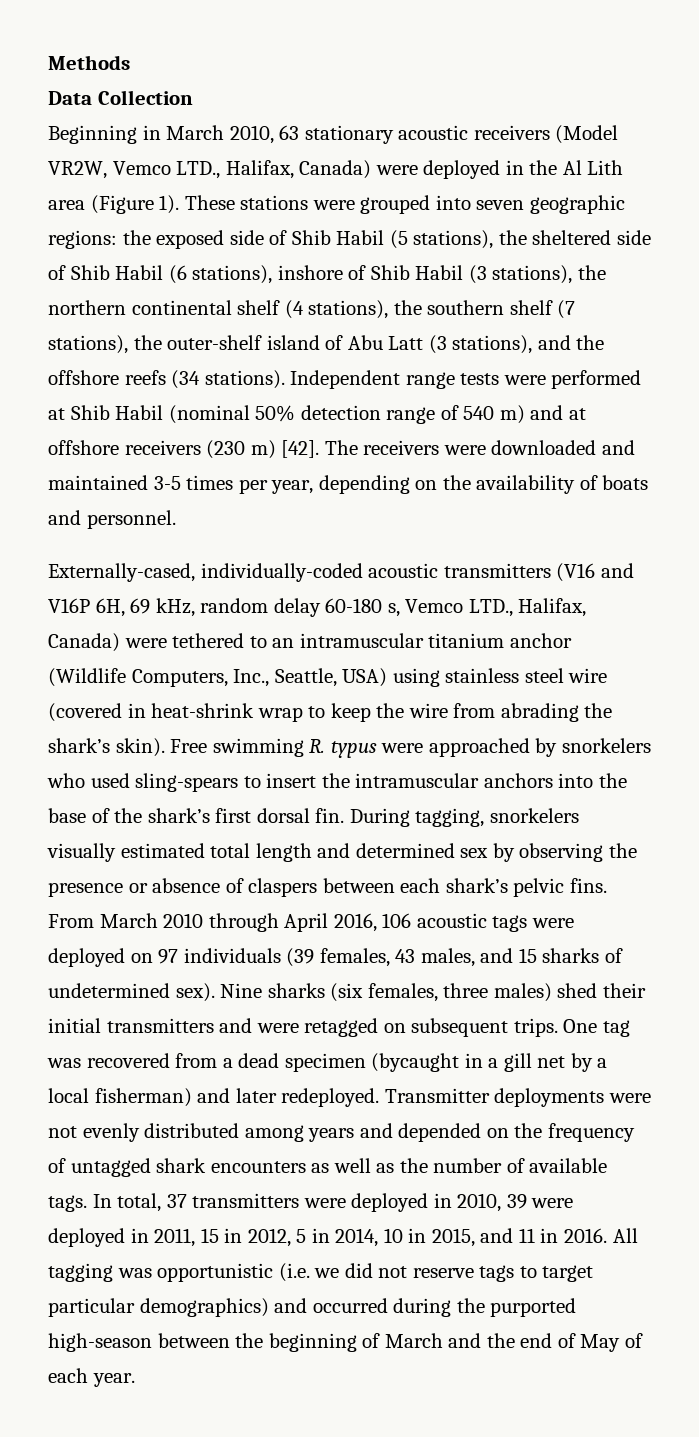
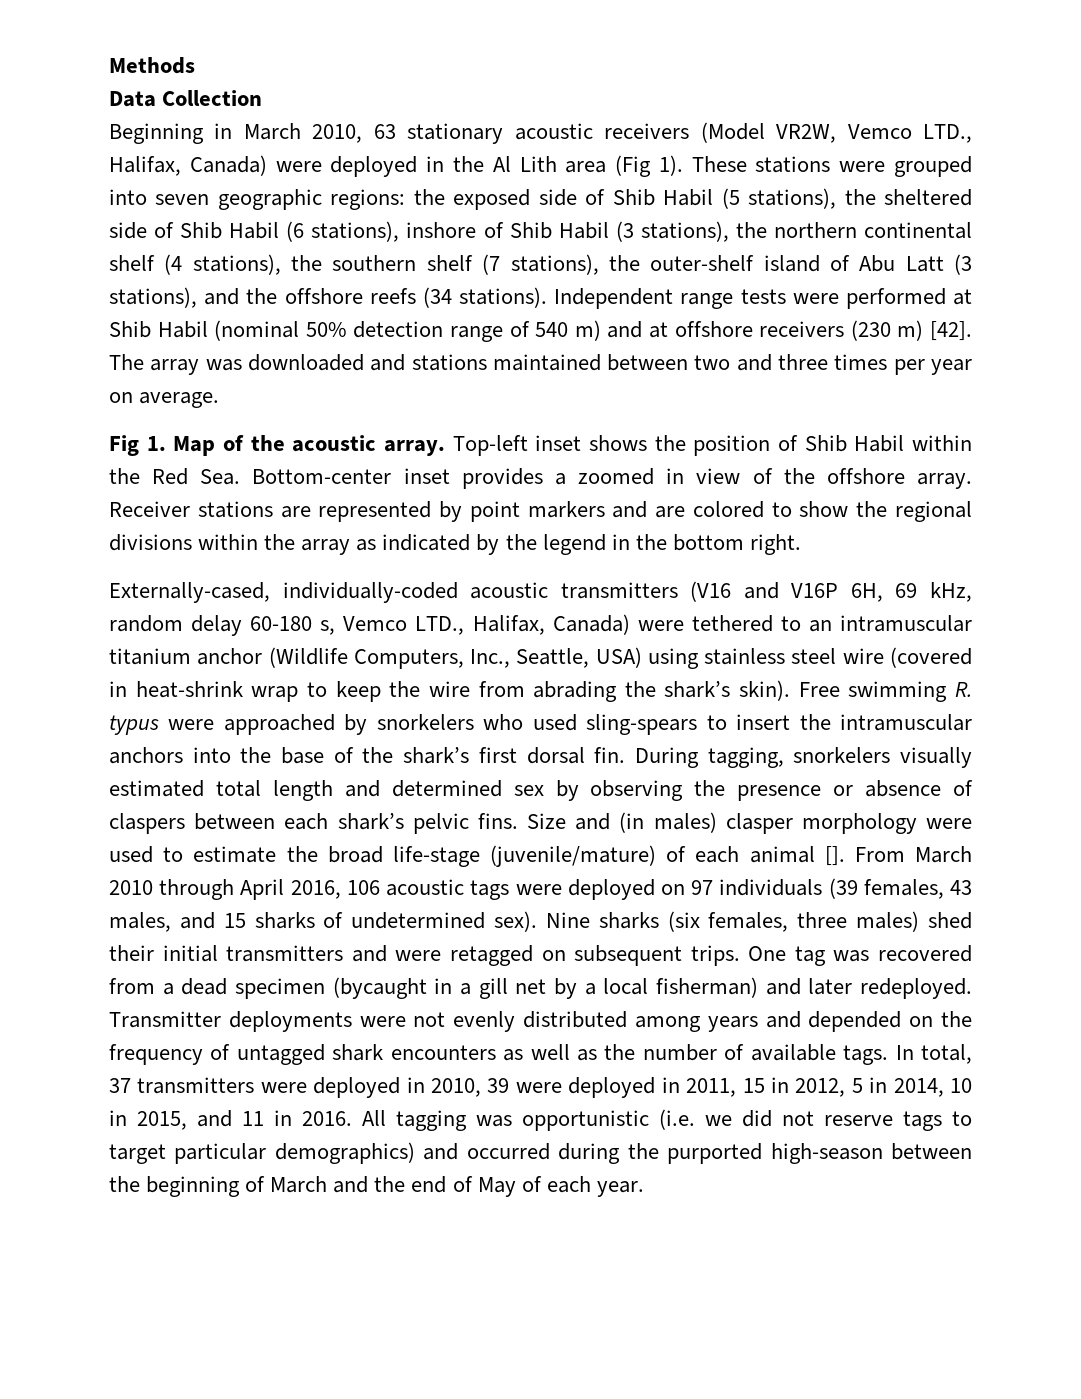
- Beginning in March 2010, 63 stationary acoustic receivers (Model VR2W, Vemco LTD., Halifax, Canada) were deployed in the Al Lith area (Figure 1).
+ Beginning in March 2010, 63 stationary acoustic receivers (Model VR2W, Vemco LTD., Halifax, Canada) were deployed in the Al Lith area (Fig 1).
- The receivers were downloaded and maintained 3-5 times per year, depending on the availability of boats and personnel.
+ The array was downloaded and stations maintained between two and three times per year on average.
+ Fig 1. Map of the acoustic array. Top-left inset shows the position of Shib Habil within the Red Sea. Bottom-center inset provides a zoomed in view of the offshore array. Receiver stations are represented by point markers and are colored to show the regional divisions within the array as indicated by the legend in the bottom right.
+ Size and (in males) clasper morphology were used to estimate the broad life-stage (juvenile/mature) of each animal [].

